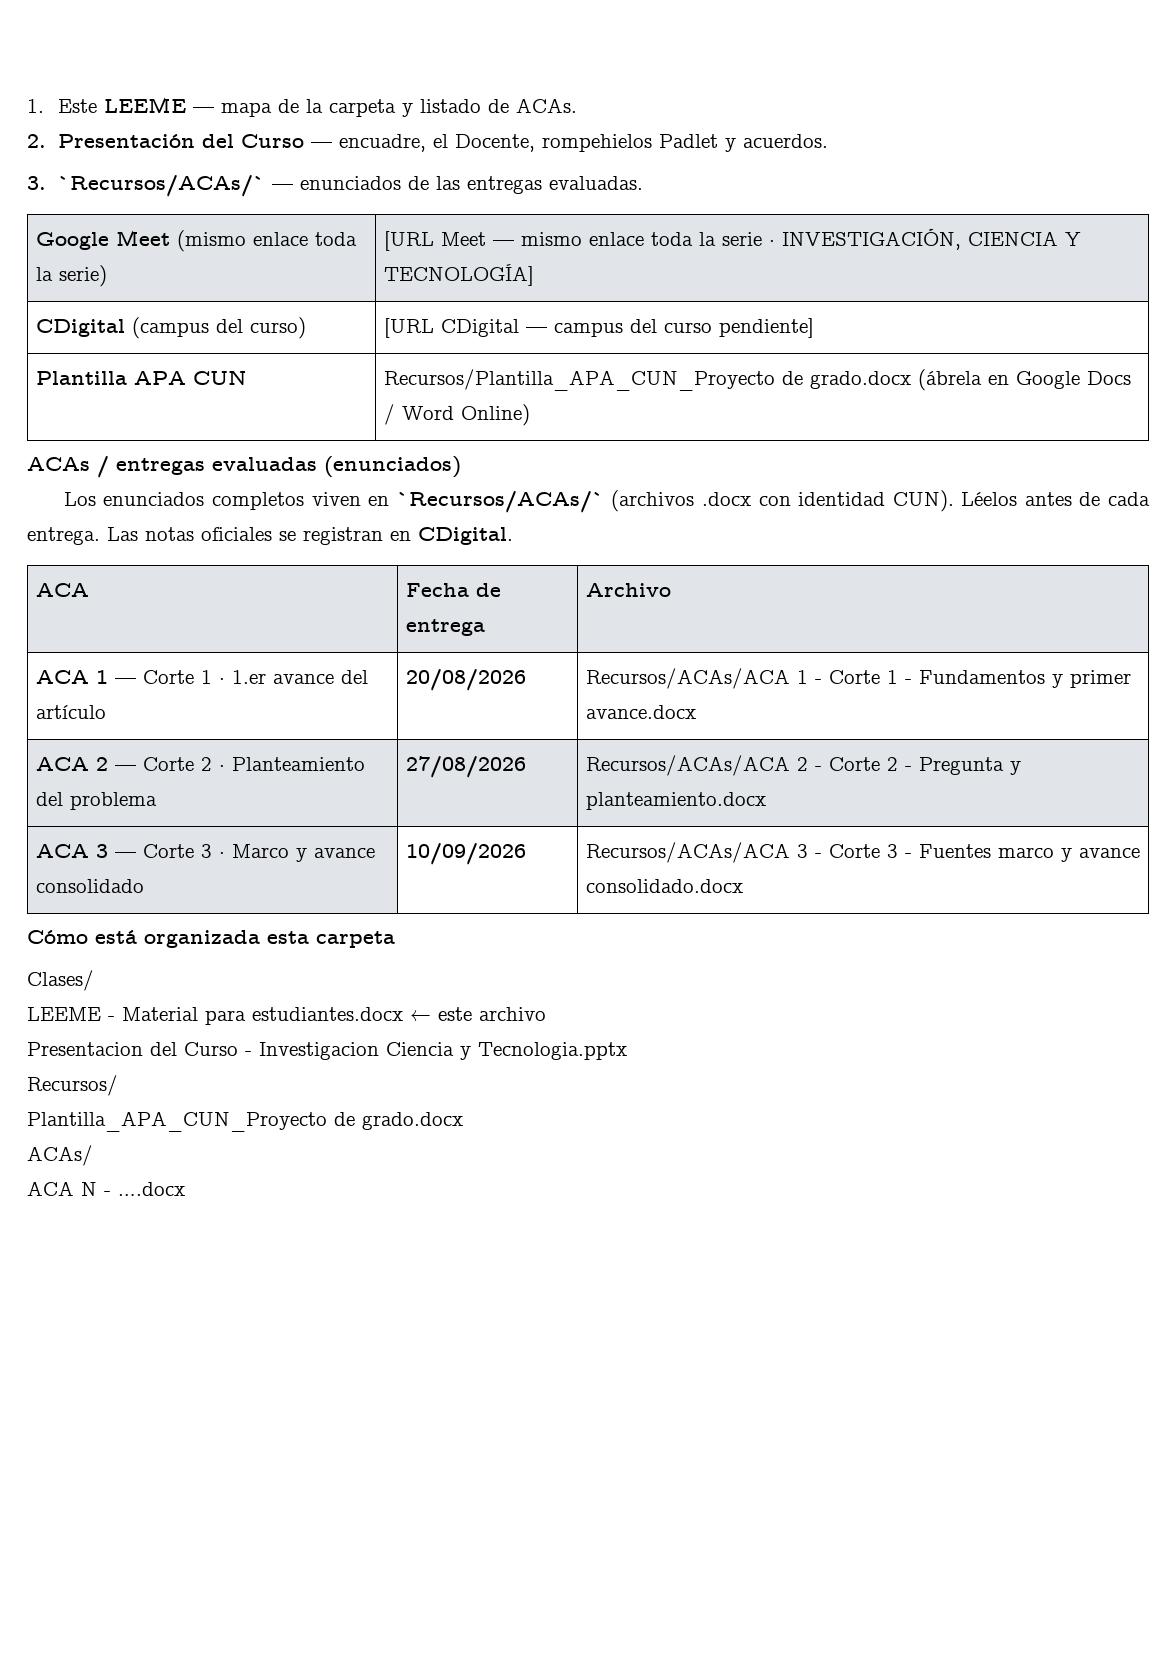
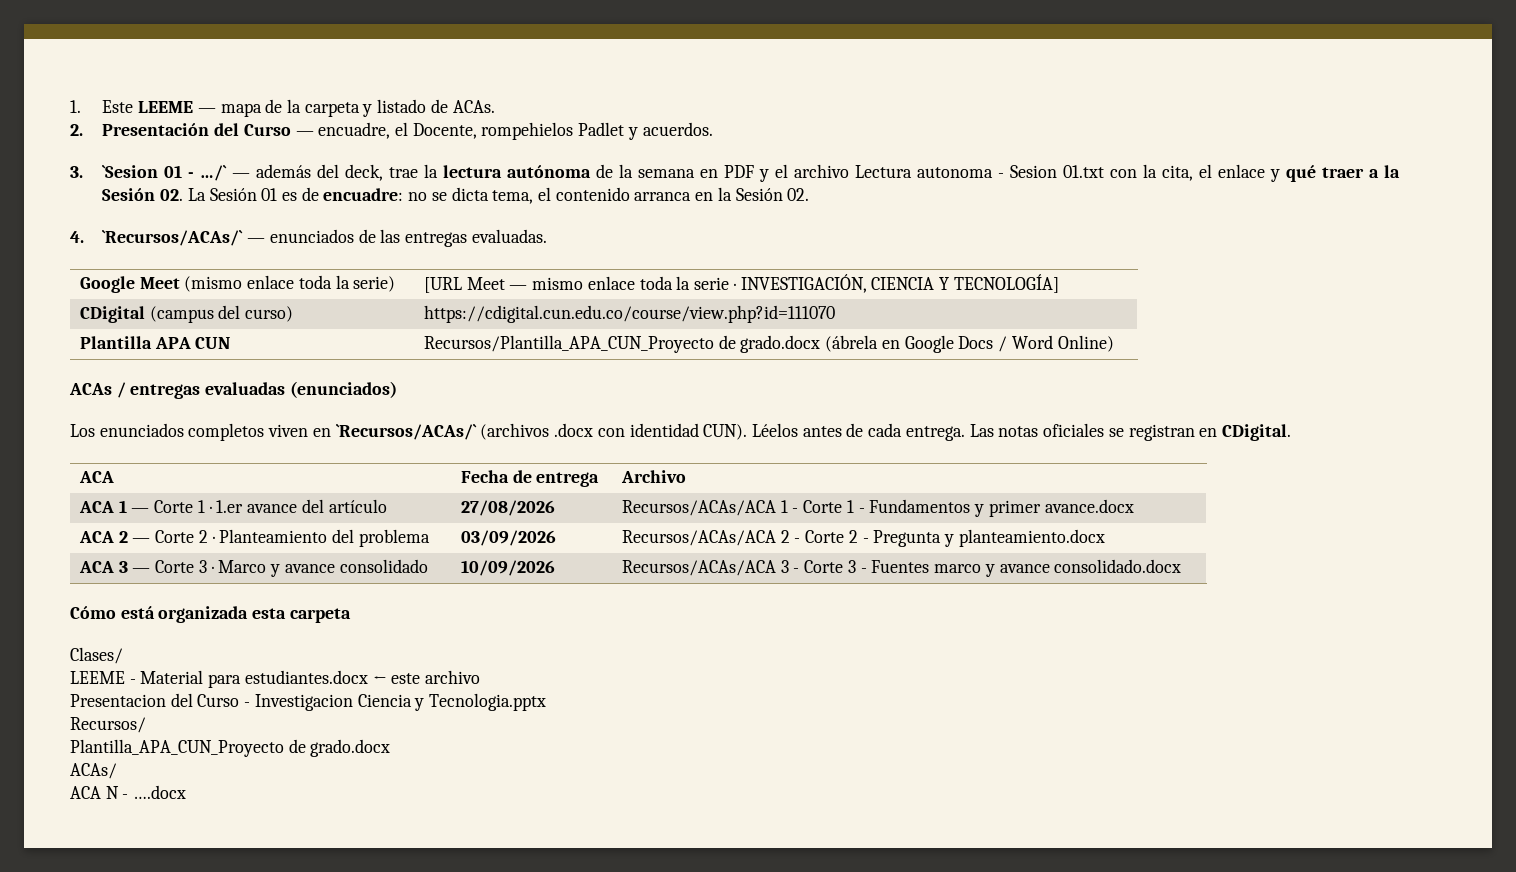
- 3. `Recursos/ACAs/` — enunciados de las entregas evaluadas.
+ 3. `Sesion 01 - …/` — además del deck, trae la lectura autónoma de la semana en PDF y el archivo Lectura autonoma - Sesion 01.txt con la cita, el enlace y qué traer a la Sesión 02. La Sesión 01 es de encuadre: no se dicta tema, el contenido arranca en la Sesión 02.
+ 4. `Recursos/ACAs/` — enunciados de las entregas evaluadas.
- CDigital (campus del curso) | [URL CDigital — campus del curso pendiente]
+ CDigital (campus del curso) | https://cdigital.cun.edu.co/course/view.php?id=111070
- ACA 1 — Corte 1 · 1.er avance del artículo | 20/08/2026 | Recursos/ACAs/ACA 1 - Corte 1 - Fundamentos y primer avance.docx
+ ACA 1 — Corte 1 · 1.er avance del artículo | 27/08/2026 | Recursos/ACAs/ACA 1 - Corte 1 - Fundamentos y primer avance.docx
- ACA 2 — Corte 2 · Planteamiento del problema | 27/08/2026 | Recursos/ACAs/ACA 2 - Corte 2 - Pregunta y planteamiento.docx
+ ACA 2 — Corte 2 · Planteamiento del problema | 03/09/2026 | Recursos/ACAs/ACA 2 - Corte 2 - Pregunta y planteamiento.docx

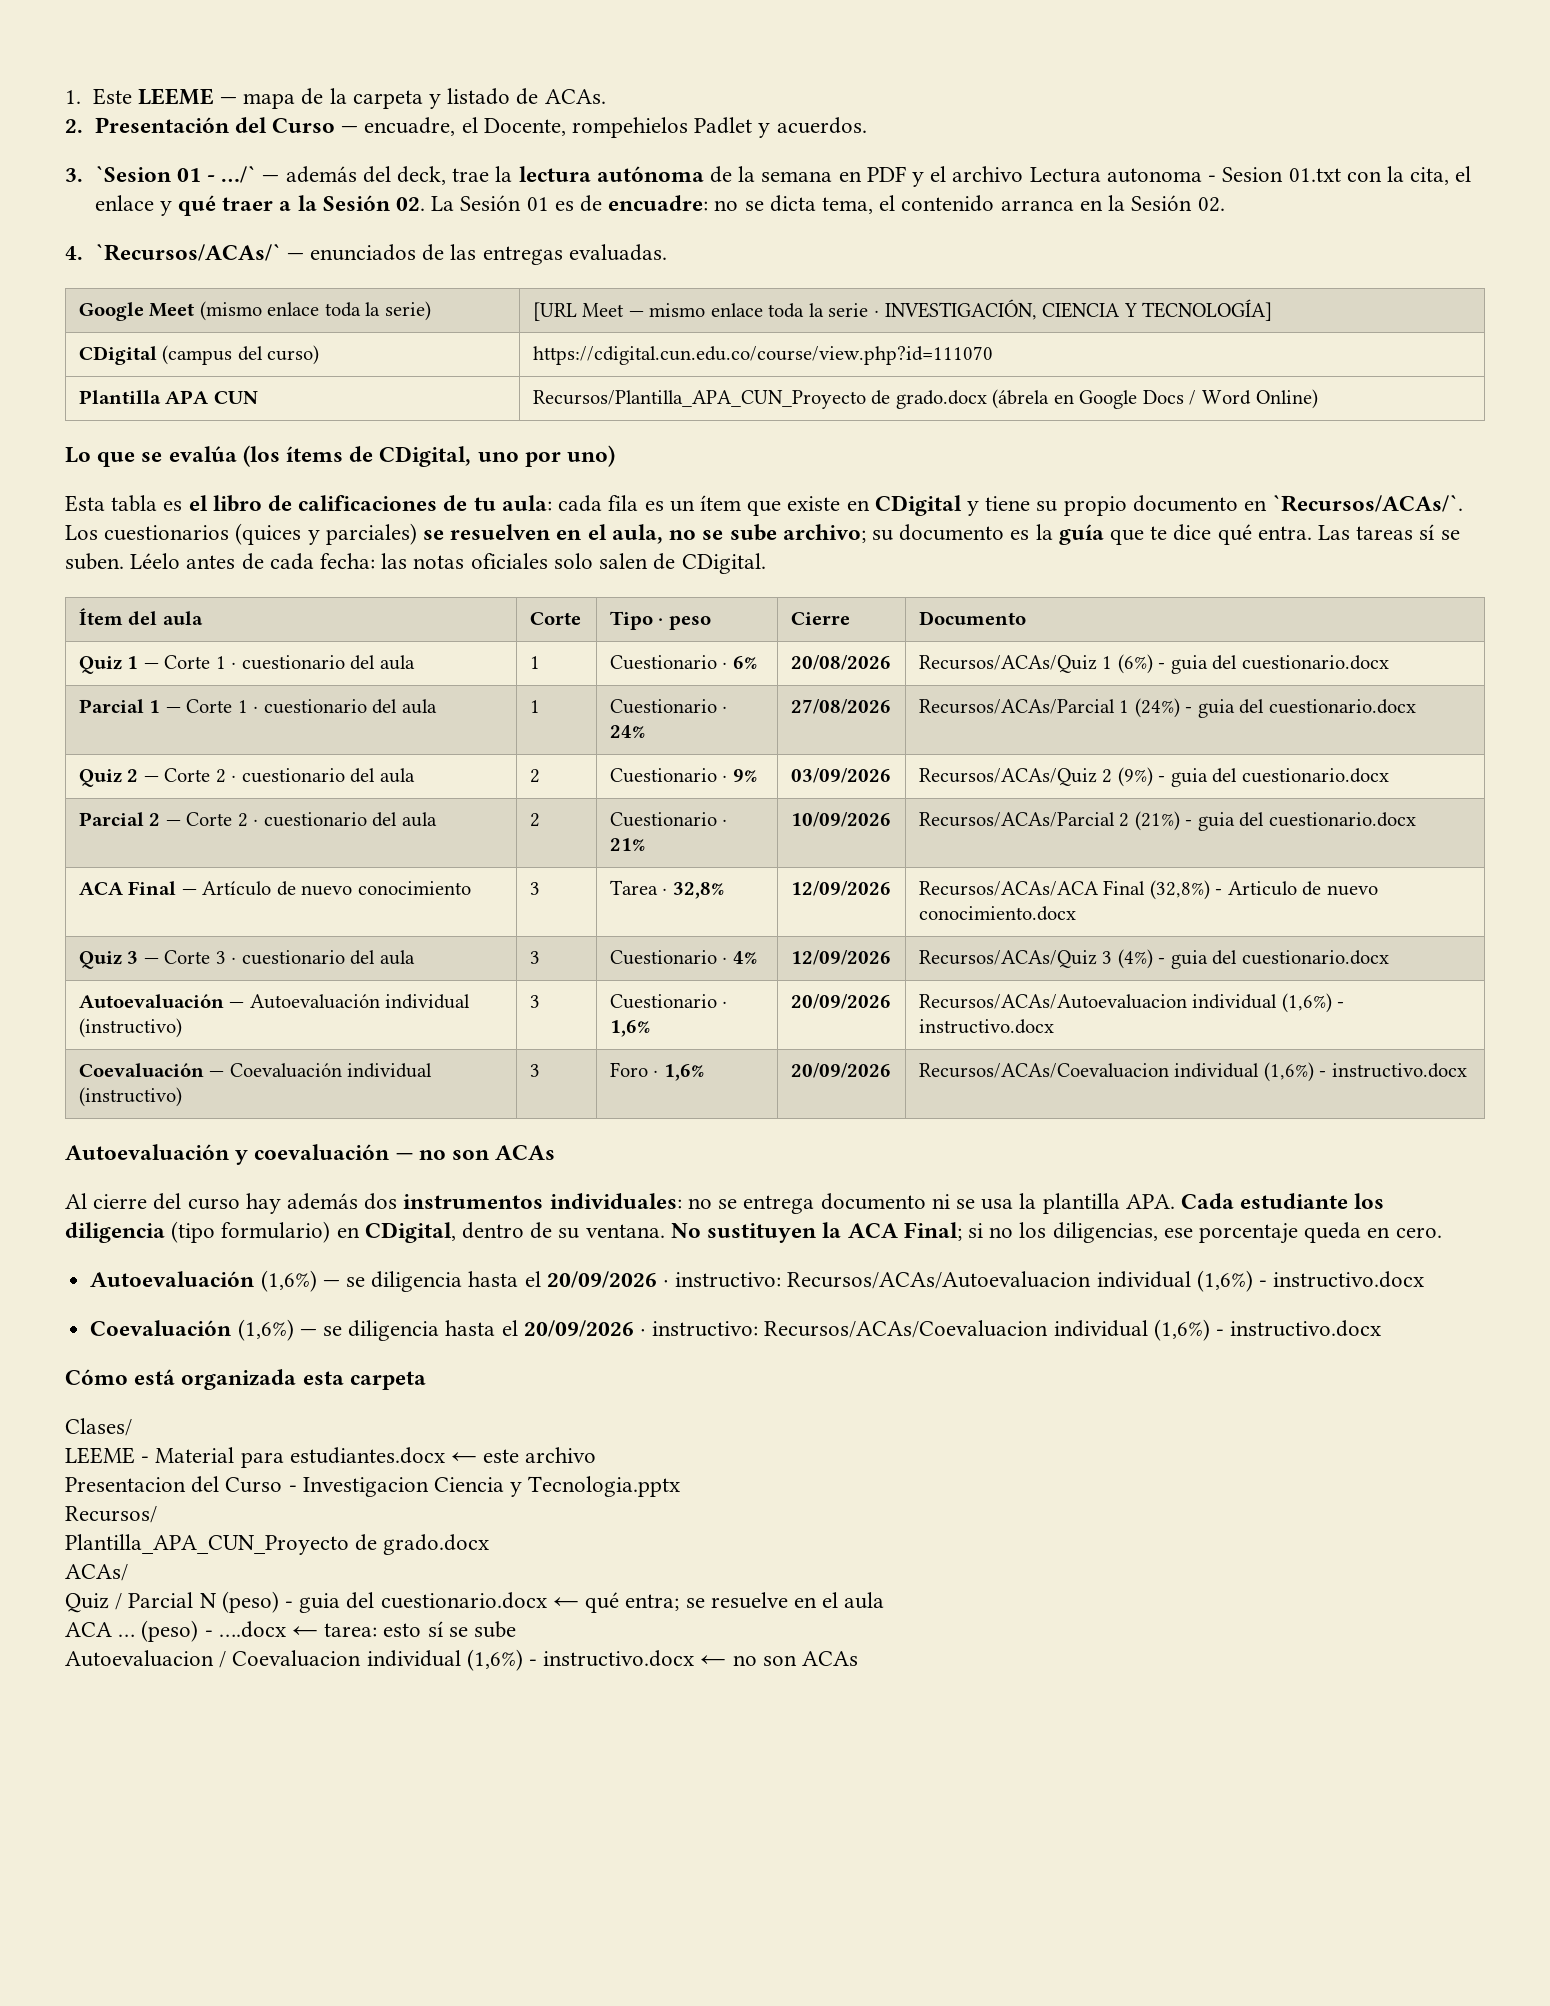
- ACAs / entregas evaluadas (enunciados)
- Los enunciados completos viven en `Recursos/ACAs/` (archivos .docx con identidad CUN). Léelos antes de cada entrega. Las notas oficiales se registran en CDigital.
- ACA | Fecha de entrega | Archivo
- ACA 1 — Corte 1 · 1.er avance del artículo | 27/08/2026 | Recursos/ACAs/ACA 1 - Corte 1 - Fundamentos y primer avance.docx
- ACA 2 — Corte 2 · Planteamiento del problema | 03/09/2026 | Recursos/ACAs/ACA 2 - Corte 2 - Pregunta y planteamiento.docx
- ACA 3 — Corte 3 · Marco y avance consolidado | 10/09/2026 | Recursos/ACAs/ACA 3 - Corte 3 - Fuentes marco y avance consolidado.docx
+ Lo que se evalúa (los ítems de CDigital, uno por uno)
+ Esta tabla es el libro de calificaciones de tu aula: cada fila es un ítem que existe en CDigital y tiene su propio documento en `Recursos/ACAs/`. Los cuestionarios (quices y parciales) se resuelven en el aula, no se sube archivo; su documento es la guía que te dice qué entra. Las tareas sí se suben. Léelo antes de cada fecha: las notas oficiales solo salen de CDigital.
+ Ítem del aula | Corte | Tipo · peso | Cierre | Documento
+ Quiz 1 — Corte 1 · cuestionario del aula | 1 | Cuestionario · 6% | 20/08/2026 | Recursos/ACAs/Quiz 1 (6%) - guia del cuestionario.docx
+ Parcial 1 — Corte 1 · cuestionario del aula | 1 | Cuestionario · 24% | 27/08/2026 | Recursos/ACAs/Parcial 1 (24%) - guia del cuestionario.docx
+ Quiz 2 — Corte 2 · cuestionario del aula | 2 | Cuestionario · 9% | 03/09/2026 | Recursos/ACAs/Quiz 2 (9%) - guia del cuestionario.docx
+ Parcial 2 — Corte 2 · cuestionario del aula | 2 | Cuestionario · 21% | 10/09/2026 | Recursos/ACAs/Parcial 2 (21%) - guia del cuestionario.docx
+ ACA Final — Artículo de nuevo conocimiento | 3 | Tarea · 32,8% | 12/09/2026 | Recursos/ACAs/ACA Final (32,8%) - Articulo de nuevo conocimiento.docx
+ Quiz 3 — Corte 3 · cuestionario del aula | 3 | Cuestionario · 4% | 12/09/2026 | Recursos/ACAs/Quiz 3 (4%) - guia del cuestionario.docx
+ Autoevaluación — Autoevaluación individual (instructivo) | 3 | Cuestionario · 1,6% | 20/09/2026 | Recursos/ACAs/Autoevaluacion individual (1,6%) - instructivo.docx
+ Coevaluación — Coevaluación individual (instructivo) | 3 | Foro · 1,6% | 20/09/2026 | Recursos/ACAs/Coevaluacion individual (1,6%) - instructivo.docx
+ Autoevaluación y coevaluación — no son ACAs
+ Al cierre del curso hay además dos instrumentos individuales: no se entrega documento ni se usa la plantilla APA. Cada estudiante los diligencia (tipo formulario) en CDigital, dentro de su ventana. No sustituyen la ACA Final; si no los diligencias, ese porcentaje queda en cero.
+ Autoevaluación (1,6%) — se diligencia hasta el 20/09/2026 · instructivo: Recursos/ACAs/Autoevaluacion individual (1,6%) - instructivo.docx
+ Coevaluación (1,6%) — se diligencia hasta el 20/09/2026 · instructivo: Recursos/ACAs/Coevaluacion individual (1,6%) - instructivo.docx
- ACA N - ….docx
+ Quiz / Parcial N (peso) - guia del cuestionario.docx ← qué entra; se resuelve en el aula
+ ACA … (peso) - ….docx ← tarea: esto sí se sube
+ Autoevaluacion / Coevaluacion individual (1,6%) - instructivo.docx ← no son ACAs

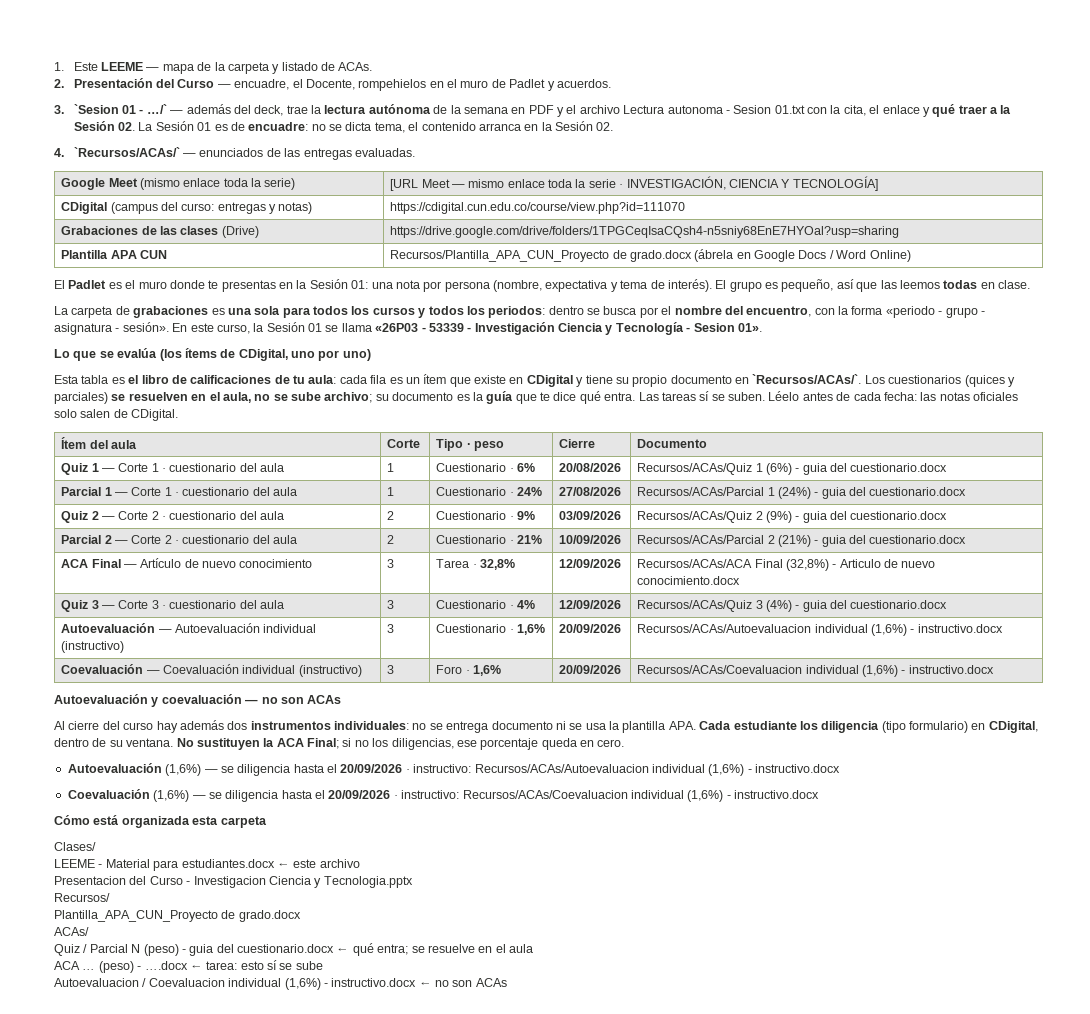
- 2. Presentación del Curso — encuadre, el Docente, rompehielos Padlet y acuerdos.
+ 2. Presentación del Curso — encuadre, el Docente, rompehielos en el muro de Padlet y acuerdos.
- CDigital (campus del curso) | https://cdigital.cun.edu.co/course/view.php?id=111070
+ CDigital (campus del curso: entregas y notas) | https://cdigital.cun.edu.co/course/view.php?id=111070
+ Grabaciones de las clases (Drive) | https://drive.google.com/drive/folders/1TPGCeqIsaCQsh4-n5sniy68EnE7HYOal?usp=sharing
+ El Padlet es el muro donde te presentas en la Sesión 01: una nota por persona (nombre, expectativa y tema de interés). El grupo es pequeño, así que las leemos todas en clase.
+ La carpeta de grabaciones es una sola para todos los cursos y todos los periodos: dentro se busca por el nombre del encuentro, con la forma «periodo - grupo - asignatura - sesión». En este curso, la Sesión 01 se llama «26P03 - 53339 - Investigación Ciencia y Tecnología - Sesion 01».

